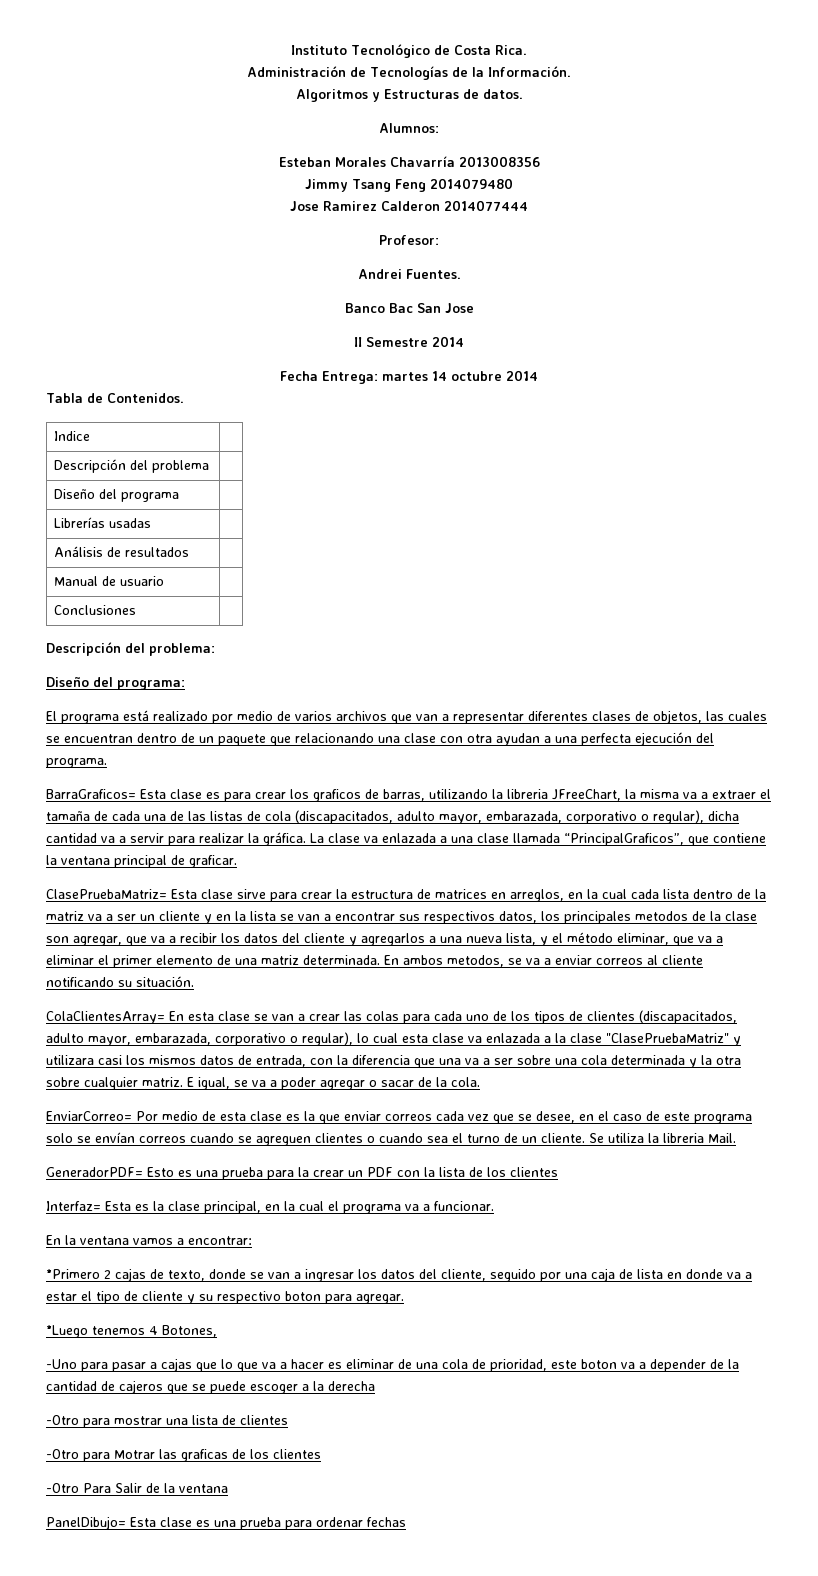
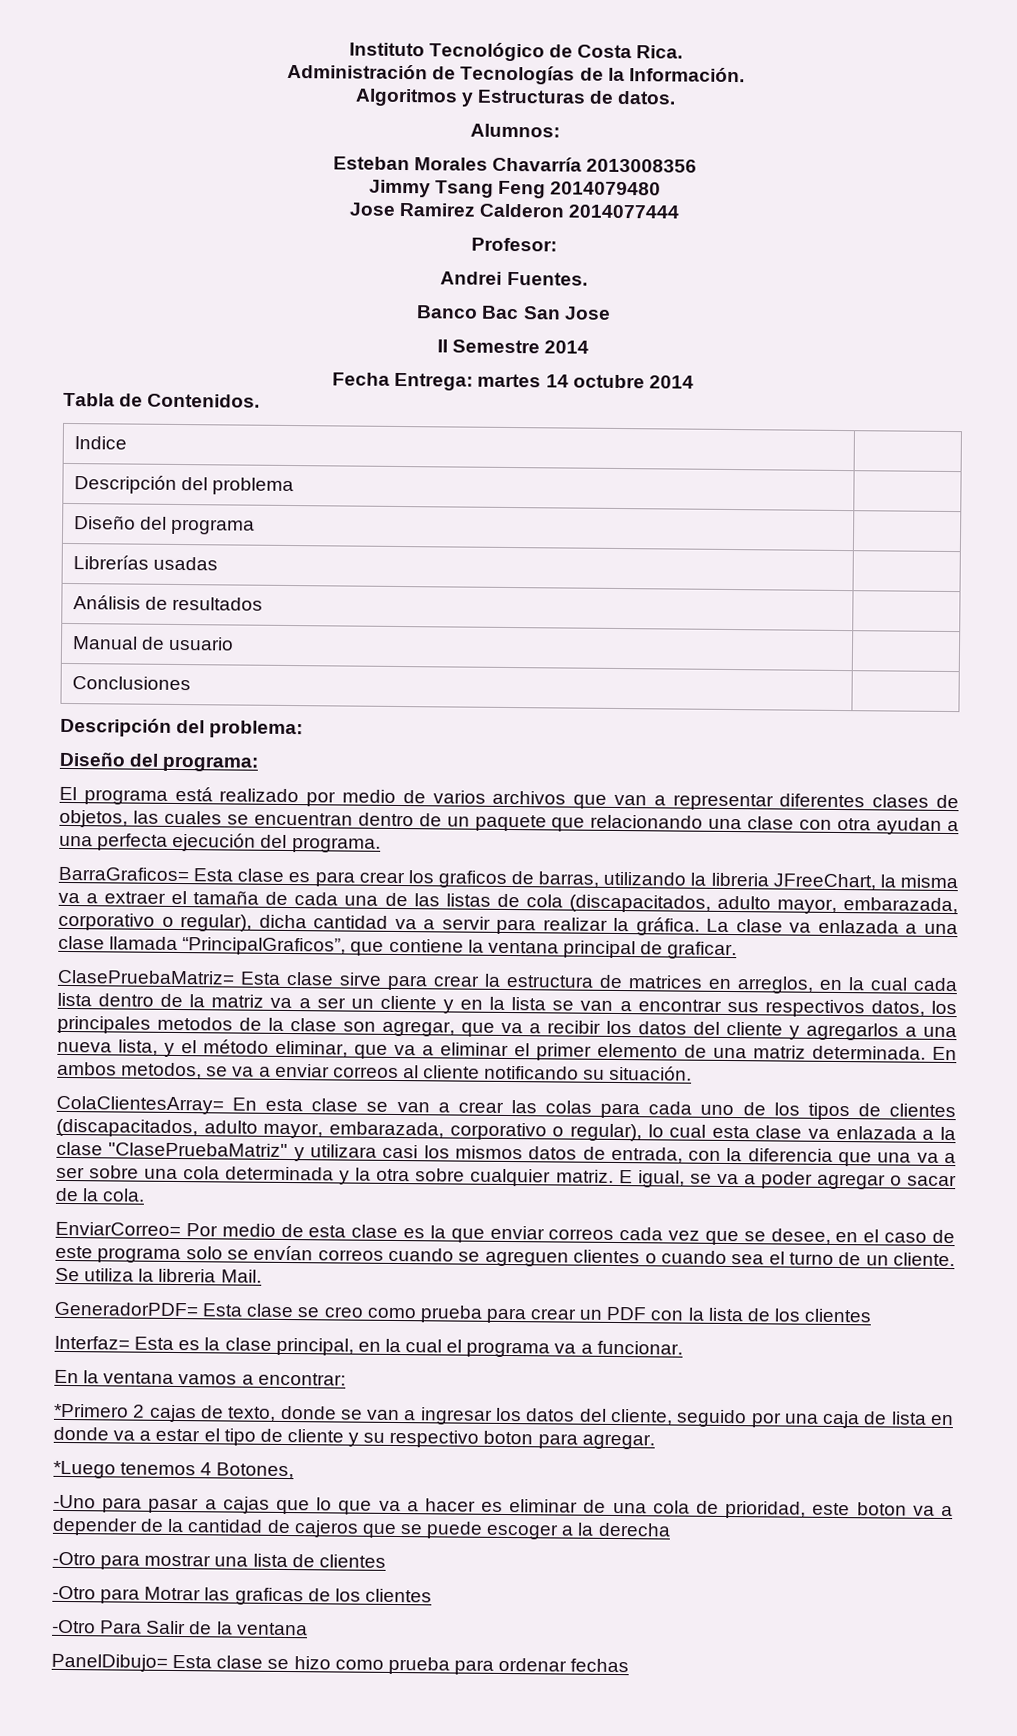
- GeneradorPDF= Esto es una prueba para la crear un PDF con la lista de los clientes
+ GeneradorPDF= Esta clase se creo como prueba para crear un PDF con la lista de los clientes
- PanelDibujo= Esta clase es una prueba para ordenar fechas
+ PanelDibujo= Esta clase se hizo como prueba para ordenar fechas

